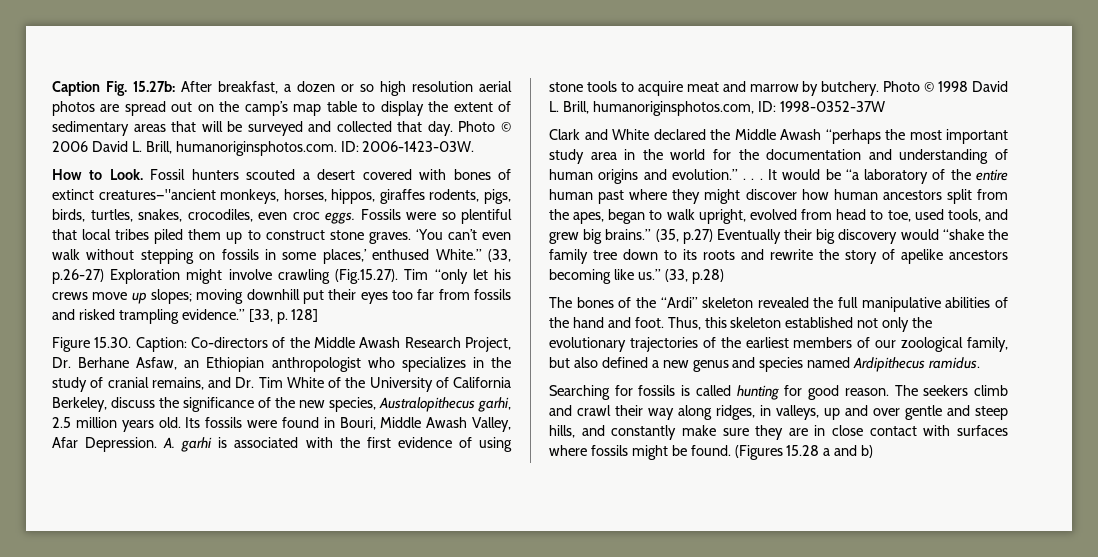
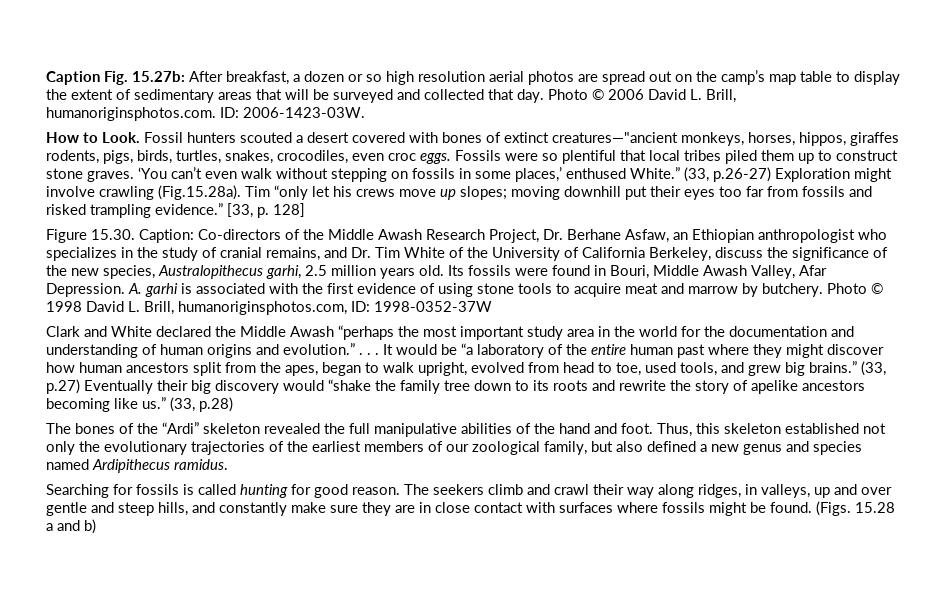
- (33, p.26-27) Exploration might involve crawling (Fig.15.27). Tim “only let his crews move up slopes; moving downhill put their eyes too far from fossils and risked trampling evidence.”
+ (33, p.26-27) Exploration might involve crawling (Fig.15.28a). Tim “only let his crews move up slopes; moving downhill put their eyes too far from fossils and risked trampling evidence.”
- (35, p.27) Eventually their big discovery would “shake the family tree down to its roots and rewrite the story of apelike ancestors becoming like us.”
+ (33, p.27) Eventually their big discovery would “shake the family tree down to its roots and rewrite the story of apelike ancestors becoming like us.”
- (Figures 15.28 a and b)
+ (Figs. 15.28 a and b)

